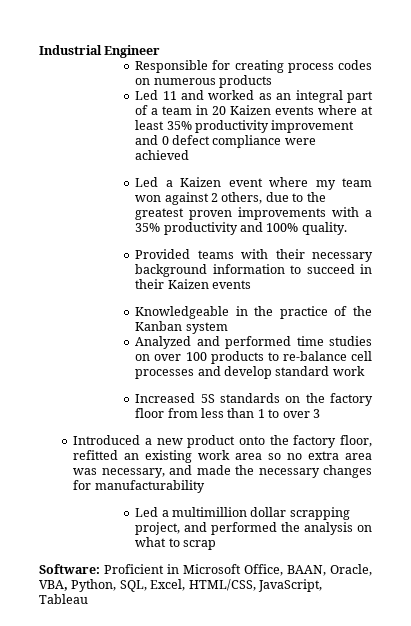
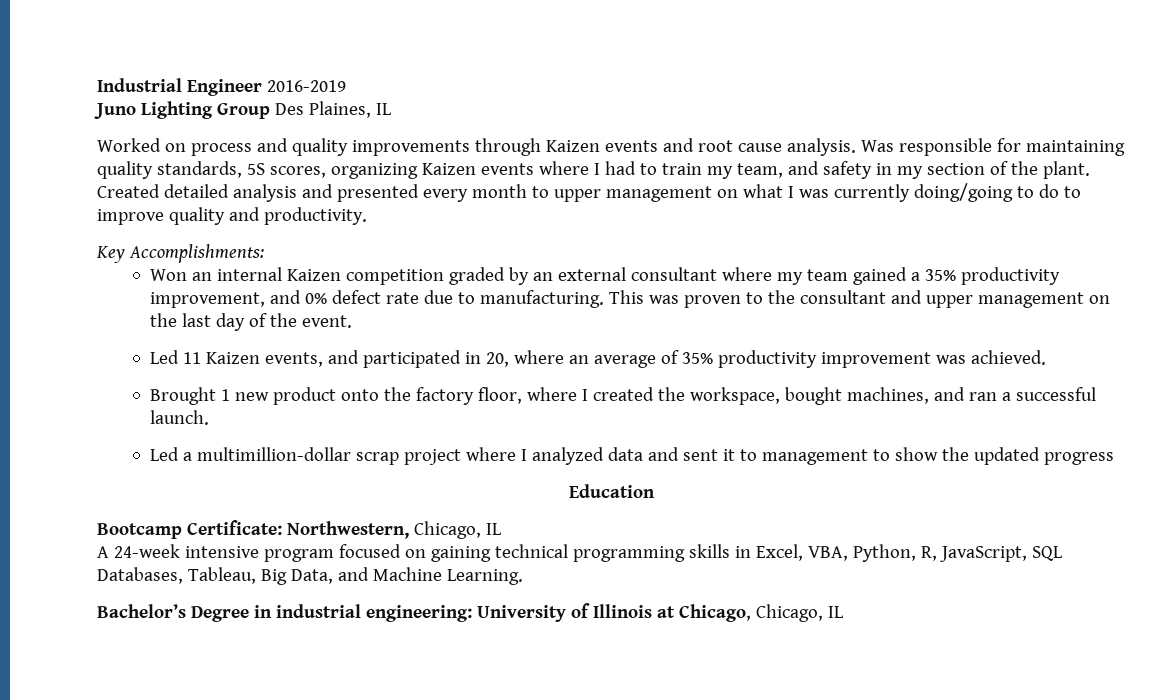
- Industrial Engineer
- Responsible for creating process codes on numerous products
- Led 11 and worked as an integral part of a team in 20 Kaizen events where at least 35% productivity improvement and 0 defect compliance were achieved
- Led a Kaizen event where my team won against 2 others, due to the greatest proven improvements with a 35% productivity and 100% quality.
- Provided teams with their necessary background information to succeed in their Kaizen events
- Knowledgeable in the practice of the Kanban system
- Analyzed and performed time studies on over 100 products to re-balance cell processes and develop standard work
- Increased 5S standards on the factory floor from less than 1 to over 3
- Introduced a new product onto the factory floor, refitted an existing work area so no extra area was necessary, and made the necessary changes for manufacturability
- Led a multimillion dollar scrapping project, and performed the analysis on what to scrap
- Software: Proficient in Microsoft Office, BAAN, Oracle, VBA, Python, SQL, Excel, HTML/CSS, JavaScript, Tableau
+ Industrial Engineer 2016-2019
+ Juno Lighting Group Des Plaines, IL
+ Worked on process and quality improvements through Kaizen events and root cause analysis. Was responsible for maintaining quality standards, 5S scores, organizing Kaizen events where I had to train my team, and safety in my section of the plant. Created detailed analysis and presented every month to upper management on what I was currently doing/going to do to improve quality and productivity.
+ Key Accomplishments:
+ Won an internal Kaizen competition graded by an external consultant where my team gained a 35% productivity improvement, and 0% defect rate due to manufacturing. This was proven to the consultant and upper management on the last day of the event.
+ Led 11 Kaizen events, and participated in 20, where an average of 35% productivity improvement was achieved.
+ Brought 1 new product onto the factory floor, where I created the workspace, bought machines, and ran a successful launch.
+ Led a multimillion-dollar scrap project where I analyzed data and sent it to management to show the updated progress
+ Education
+ Bootcamp Certificate: Northwestern, Chicago, IL
+ A 24-week intensive program focused on gaining technical programming skills in Excel, VBA, Python, R, JavaScript, SQL Databases, Tableau, Big Data, and Machine Learning.
+ Bachelor’s Degree in industrial engineering: University of Illinois at Chicago, Chicago, IL

